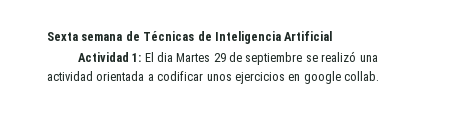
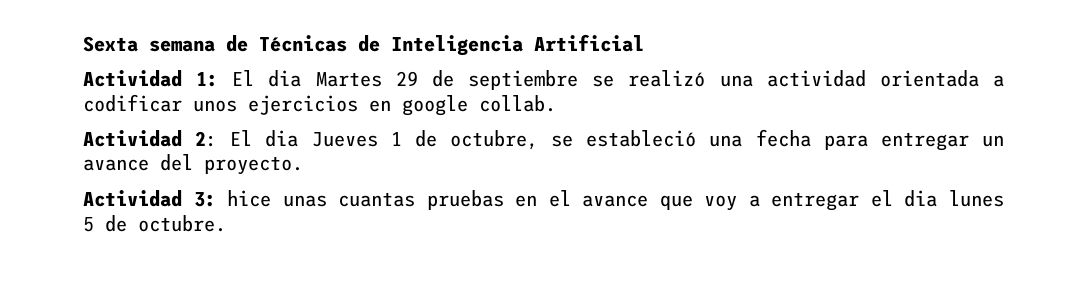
+ Actividad 2: El dia Jueves 1 de octubre, se estableció una fecha para entregar un avance del proyecto.
+ Actividad 3: hice unas cuantas pruebas en el avance que voy a entregar el dia lunes 5 de octubre.

